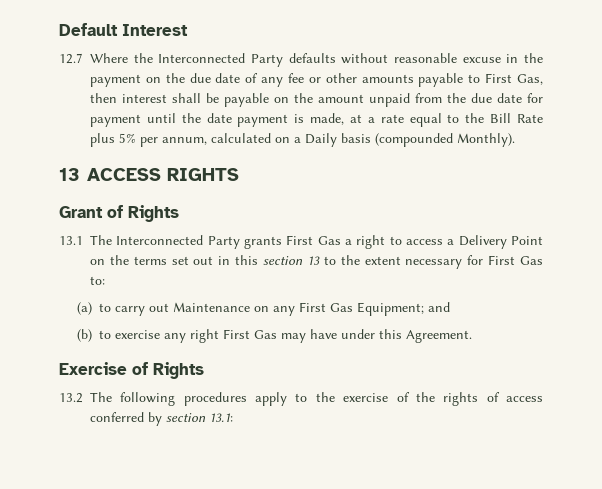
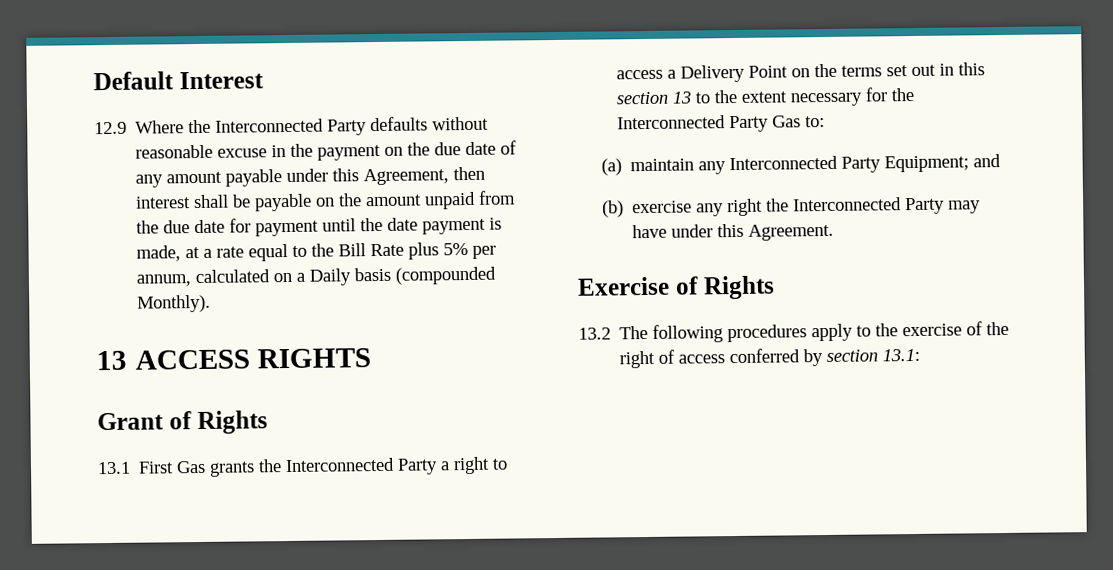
- 12.7 Where the Interconnected Party defaults without reasonable excuse in the payment on the due date of any fee or other amounts payable to First Gas, then interest shall be payable on the amount unpaid from the due date for payment until the date payment is made, at a rate equal to the Bill Rate plus 5% per annum, calculated on a Daily basis (compounded Monthly).
+ 12.9 Where the Interconnected Party defaults without reasonable excuse in the payment on the due date of any amount payable under this Agreement, then interest shall be payable on the amount unpaid from the due date for payment until the date payment is made, at a rate equal to the Bill Rate plus 5% per annum, calculated on a Daily basis (compounded Monthly).
- 13.1 The Interconnected Party grants First Gas a right to access a Delivery Point on the terms set out in this section 13 to the extent necessary for First Gas to:
+ 13.1 First Gas grants the Interconnected Party a right to access a Delivery Point on the terms set out in this section 13 to the extent necessary for the Interconnected Party Gas to:
- (a) to carry out Maintenance on any First Gas Equipment; and
+ (a) maintain any Interconnected Party Equipment; and
- (b) to exercise any right First Gas may have under this Agreement.
+ (b) exercise any right the Interconnected Party may have under this Agreement.
- 13.2 The following procedures apply to the exercise of the rights of access conferred by section 13.1:
+ 13.2 The following procedures apply to the exercise of the right of access conferred by section 13.1:

